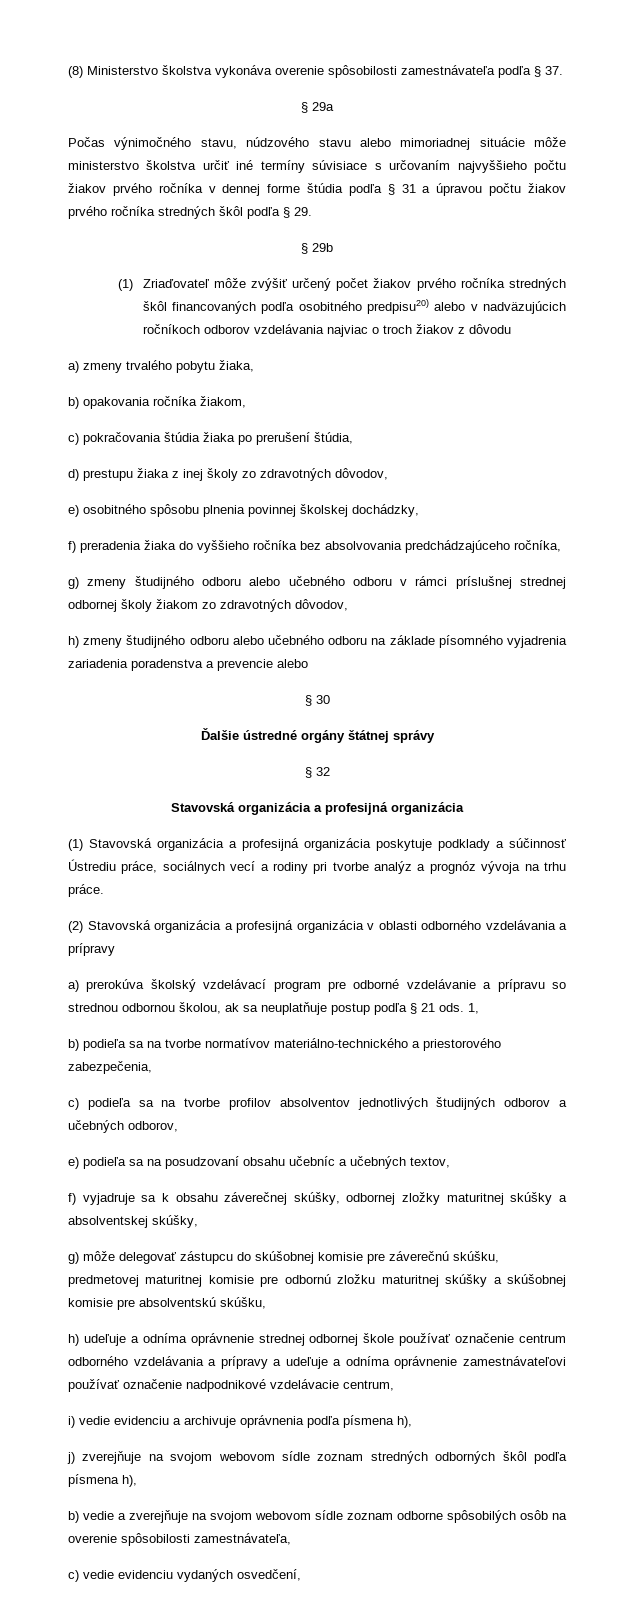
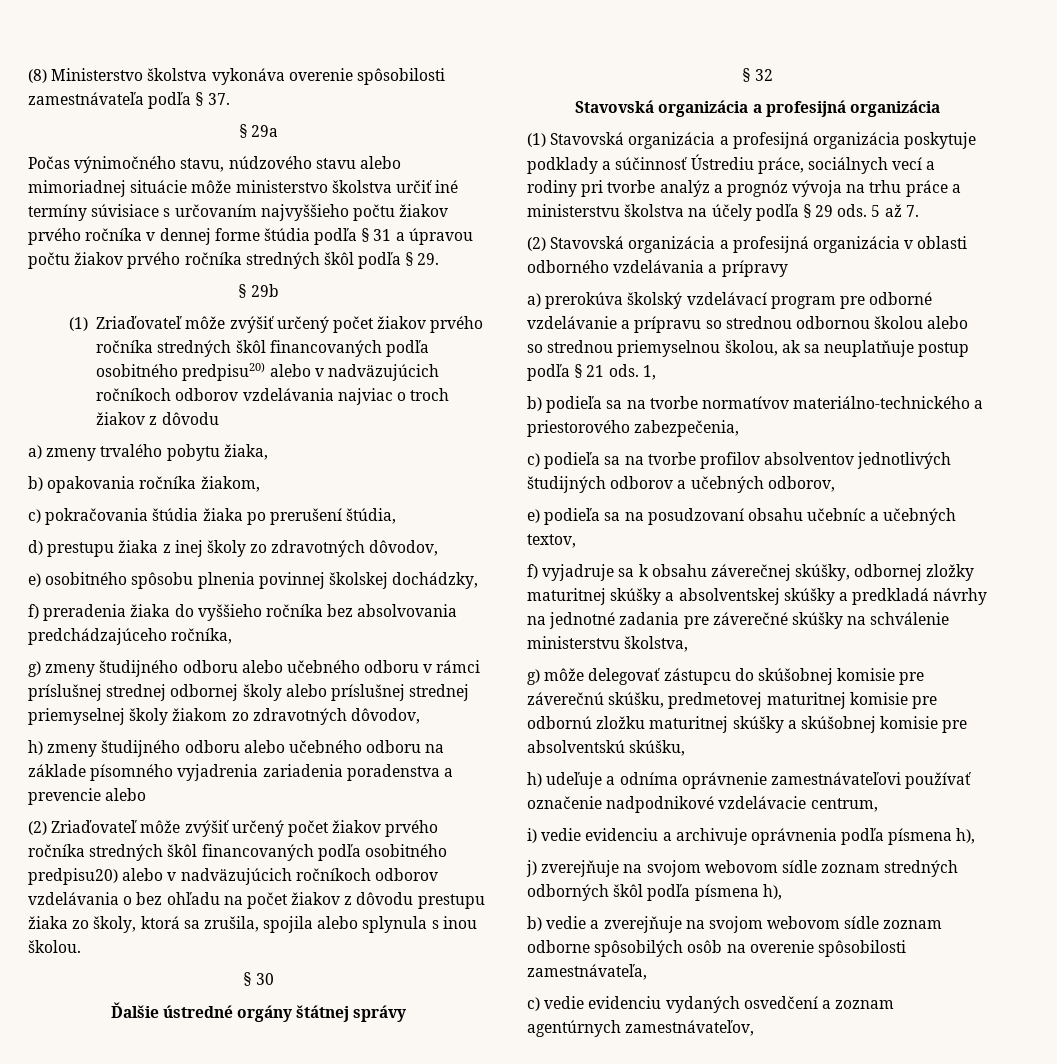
- g) zmeny študijného odboru alebo učebného odboru v rámci príslušnej strednej odbornej školy žiakom zo zdravotných dôvodov,
+ g) zmeny študijného odboru alebo učebného odboru v rámci príslušnej strednej odbornej školy alebo príslušnej strednej priemyselnej školy žiakom zo zdravotných dôvodov,
+ (2) Zriaďovateľ môže zvýšiť určený počet žiakov prvého ročníka stredných škôl financovaných podľa osobitného predpisu20) alebo v nadväzujúcich ročníkoch odborov vzdelávania o bez ohľadu na počet žiakov z dôvodu prestupu žiaka zo školy, ktorá sa zrušila, spojila alebo splynula s inou školou.
- (1) Stavovská organizácia a profesijná organizácia poskytuje podklady a súčinnosť Ústrediu práce, sociálnych vecí a rodiny pri tvorbe analýz a prognóz vývoja na trhu práce.
+ (1) Stavovská organizácia a profesijná organizácia poskytuje podklady a súčinnosť Ústrediu práce, sociálnych vecí a rodiny pri tvorbe analýz a prognóz vývoja na trhu práce a ministerstvu školstva na účely podľa § 29 ods. 5 až 7.
- a) prerokúva školský vzdelávací program pre odborné vzdelávanie a prípravu so strednou odbornou školou, ak sa neuplatňuje postup podľa § 21 ods.
+ a) prerokúva školský vzdelávací program pre odborné vzdelávanie a prípravu so strednou odbornou školou alebo so strednou priemyselnou školou, ak sa neuplatňuje postup podľa § 21 ods.
- f) vyjadruje sa k obsahu záverečnej skúšky, odbornej zložky maturitnej skúšky a absolventskej skúšky,
+ f) vyjadruje sa k obsahu záverečnej skúšky, odbornej zložky maturitnej skúšky a absolventskej skúšky a predkladá návrhy na jednotné zadania pre záverečné skúšky na schválenie ministerstvu školstva,
- h) udeľuje a odníma oprávnenie strednej odbornej škole používať označenie centrum odborného vzdelávania a prípravy a udeľuje a odníma oprávnenie zamestnávateľovi používať označenie nadpodnikové vzdelávacie centrum,
+ h) udeľuje a odníma oprávnenie zamestnávateľovi používať označenie nadpodnikové vzdelávacie centrum,
- c) vedie evidenciu vydaných osvedčení,
+ c) vedie evidenciu vydaných osvedčení a zoznam agentúrnych zamestnávateľov,

